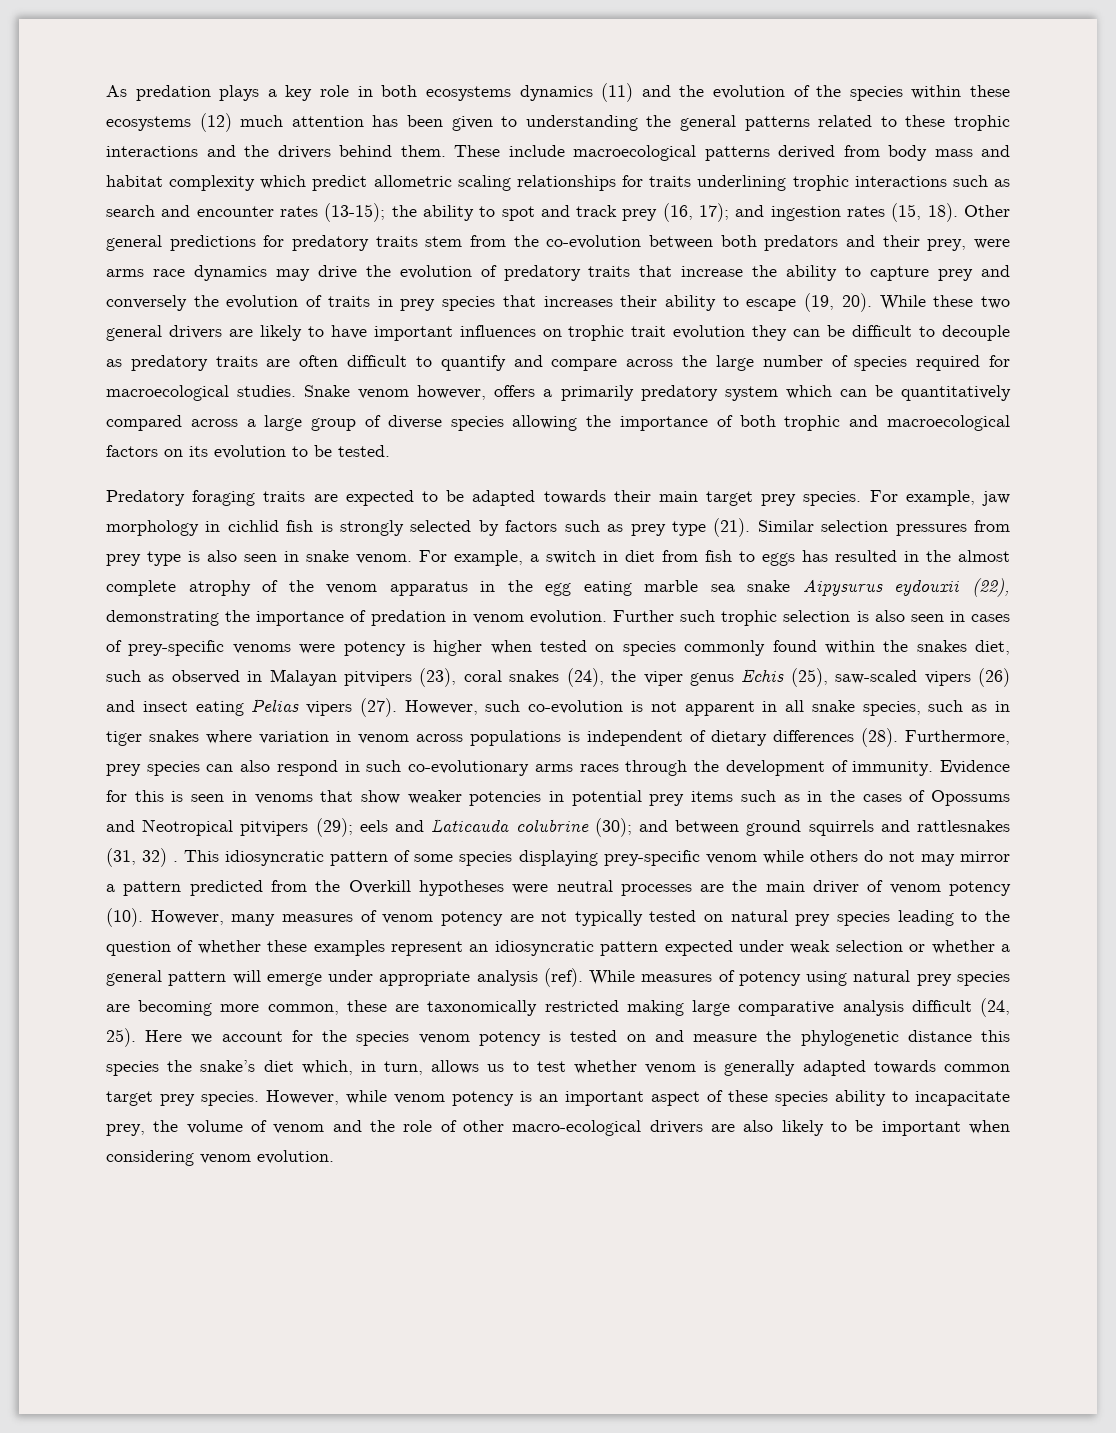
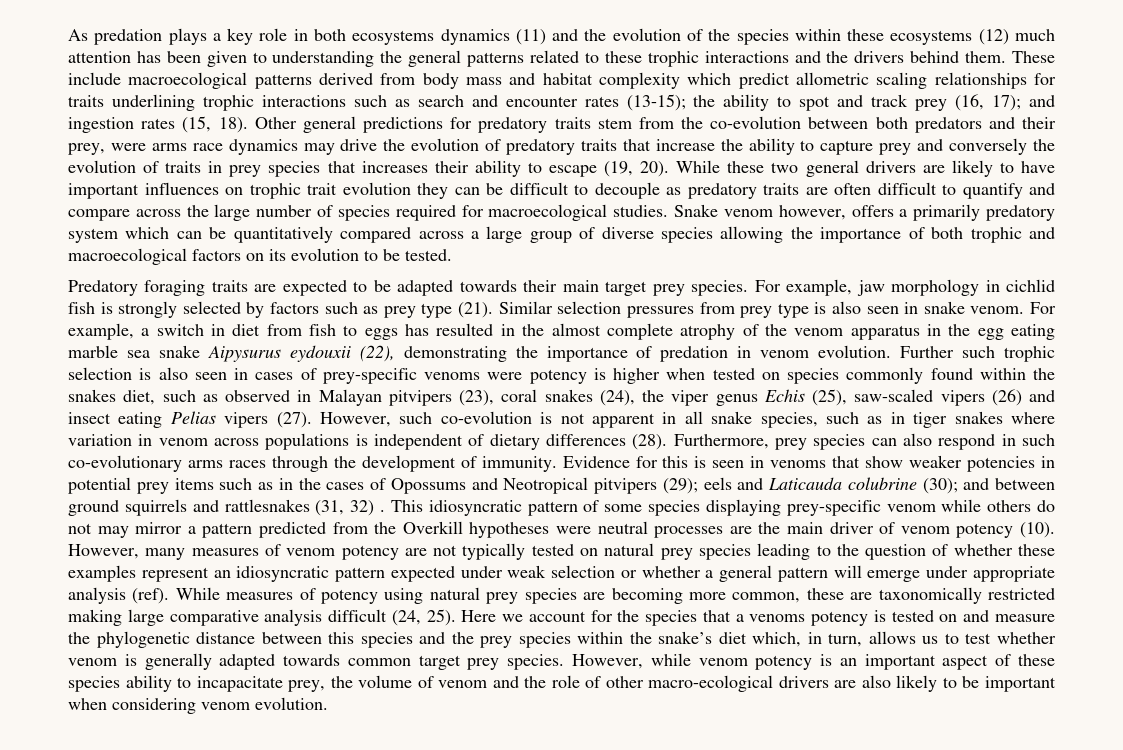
- Here we account for the species venom potency is tested on and measure the phylogenetic distance this species the snake’s diet which, in turn, allows us to test whether venom is generally adapted towards common target prey species.
+ Here we account for the species that a venoms potency is tested on and measure the phylogenetic distance between this species and the prey species within the snake’s diet which, in turn, allows us to test whether venom is generally adapted towards common target prey species.

